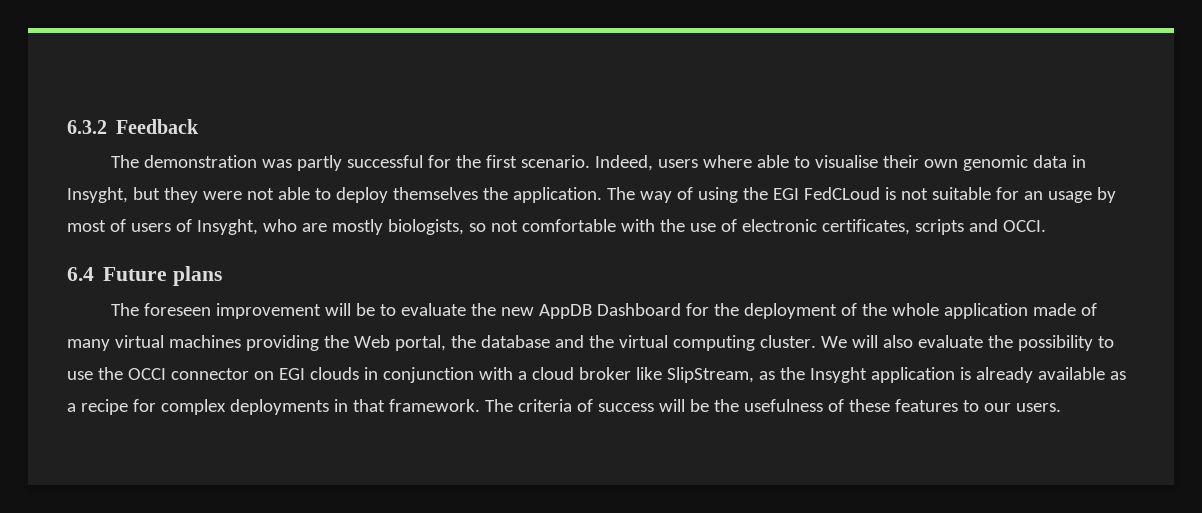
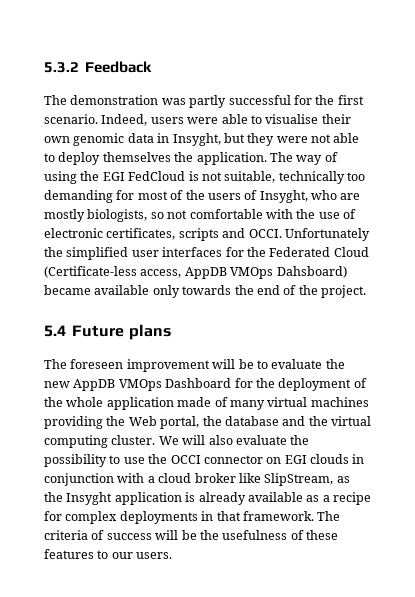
- 6.3.2 Feedback
+ 5.3.2 Feedback
- Indeed, users where able to visualise their own genomic data in Insyght, but they were not able to deploy themselves the application.
+ Indeed, users were able to visualise their own genomic data in Insyght, but they were not able to deploy themselves the application.
- The way of using the EGI FedCLoud is not suitable for an usage by most of users of Insyght, who are mostly biologists, so not comfortable with the use of electronic certificates, scripts and OCCI.
- 6.4 Future plans
+ The way of using the EGI FedCloud is not suitable, technically too demanding for most of the users of Insyght, who are mostly biologists, so not comfortable with the use of electronic certificates, scripts and OCCI. Unfortunately the simplified user interfaces for the Federated Cloud (Certificate-less access, AppDB VMOps Dahsboard) became available only towards the end of the project.
+ 5.4 Future plans
- The foreseen improvement will be to evaluate the new AppDB Dashboard for the deployment of the whole application made of many virtual machines providing the Web portal, the database and the virtual computing cluster.
+ The foreseen improvement will be to evaluate the new AppDB VMOps Dashboard for the deployment of the whole application made of many virtual machines providing the Web portal, the database and the virtual computing cluster.

